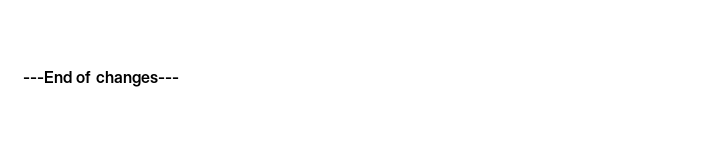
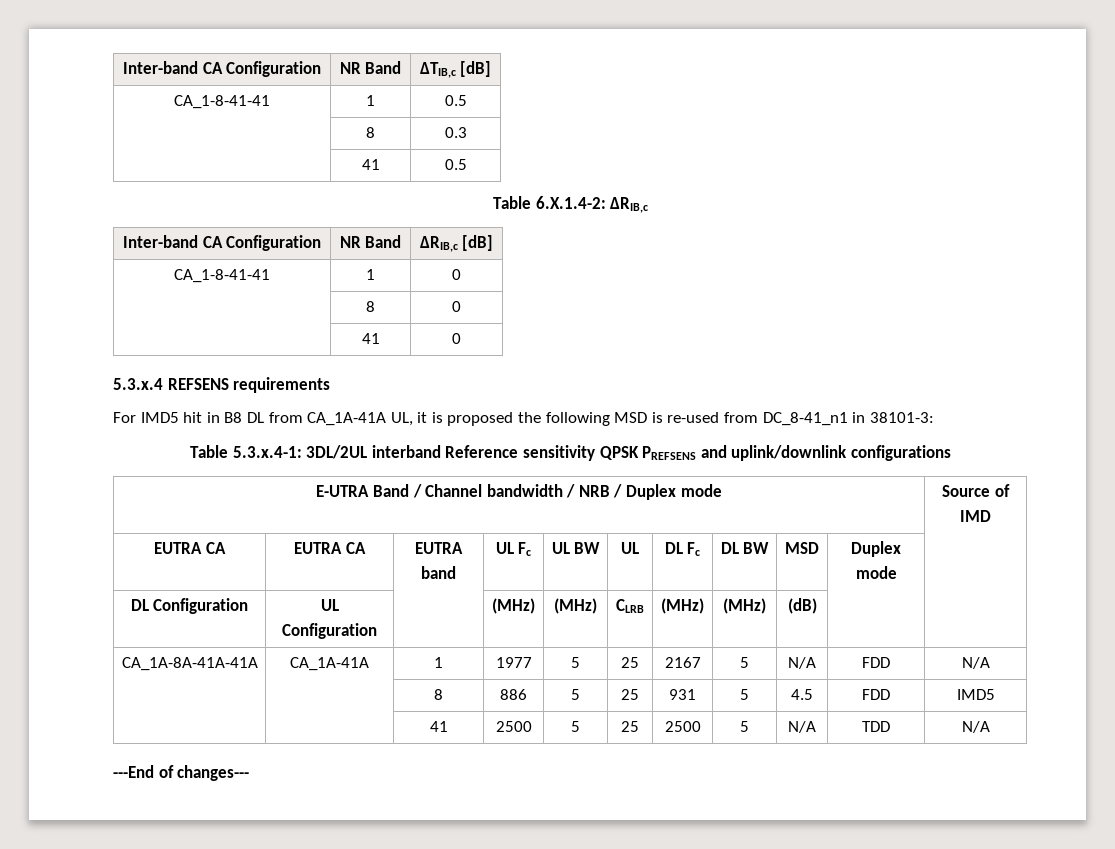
+ Inter-band CA Configuration | NR Band | ΔTIB,c [dB]
+ CA_1-8-41-41 | 1 | 0.5
+ | 8 | 0.3
+ | 41 | 0.5
+ Table 6.X.1.4-2: ΔRIB,c
+ Inter-band CA Configuration | NR Band | ΔRIB,c [dB]
+ CA_1-8-41-41 | 1 | 0
+ | 8 | 0
+ | 41 | 0
+ 5.3.x.4 REFSENS requirements
+ For IMD5 hit in B8 DL from CA_1A-41A UL, it is proposed the following MSD is re-used from DC_8-41_n1 in 38101-3:
+ Table 5.3.x.4-1: 3DL/2UL interband Reference sensitivity QPSK PREFSENS and uplink/downlink configurations
+ E-UTRA Band / Channel bandwidth / NRB / Duplex mode | Source of IMD
+ EUTRA CA | EUTRA CA | EUTRA band | UL Fc | UL BW | UL | DL Fc | DL BW | MSD | Duplex mode |
+ DL Configuration | UL Configuration | | (MHz) | (MHz) | CLRB | (MHz) | (MHz) | (dB) | |
+ CA_1A-8A-41A-41A | CA_1A-41A | 1 | 1977 | 5 | 25 | 2167 | 5 | N/A | FDD | N/A
+ | | 8 | 886 | 5 | 25 | 931 | 5 | 4.5 | FDD | IMD5
+ | | 41 | 2500 | 5 | 25 | 2500 | 5 | N/A | TDD | N/A

